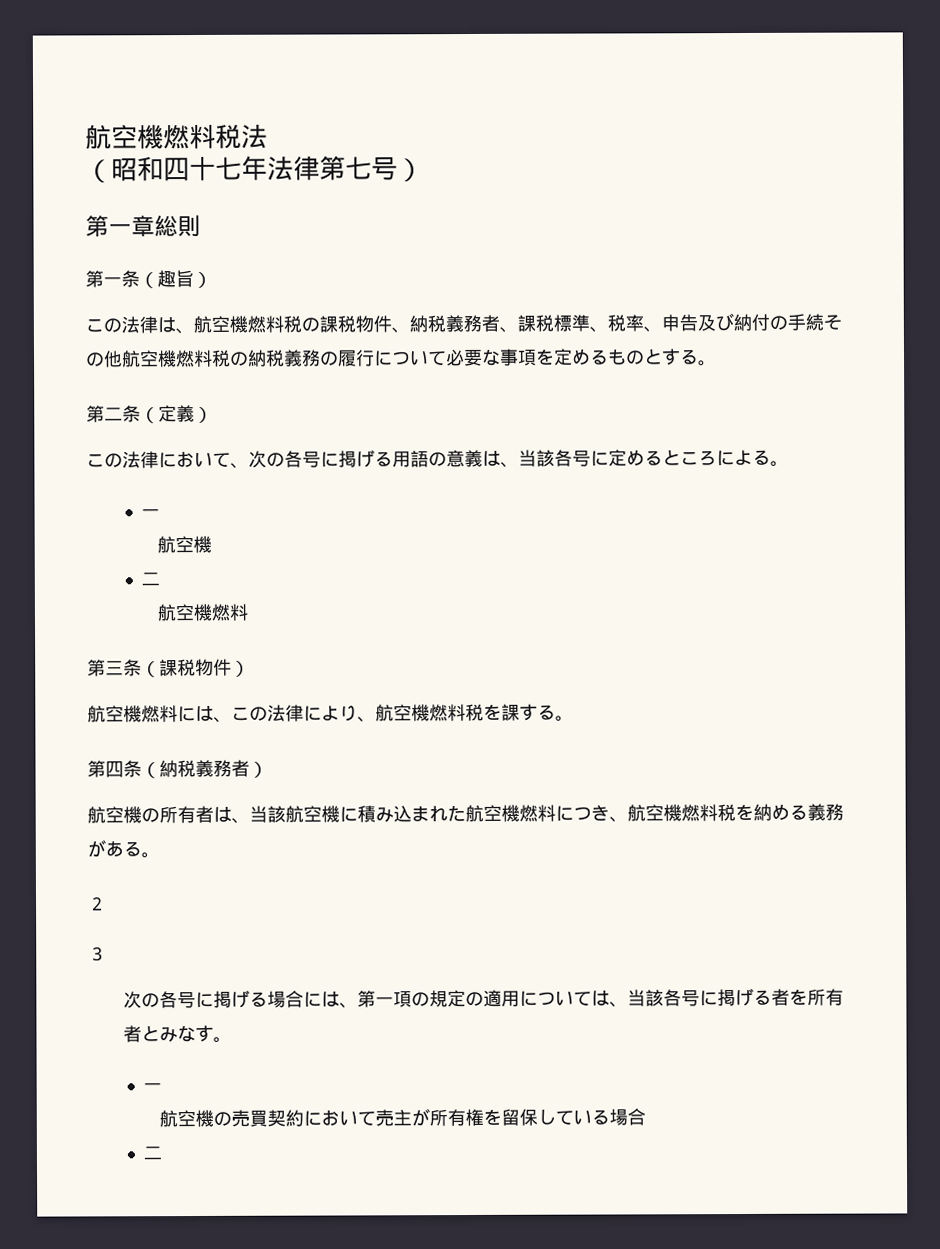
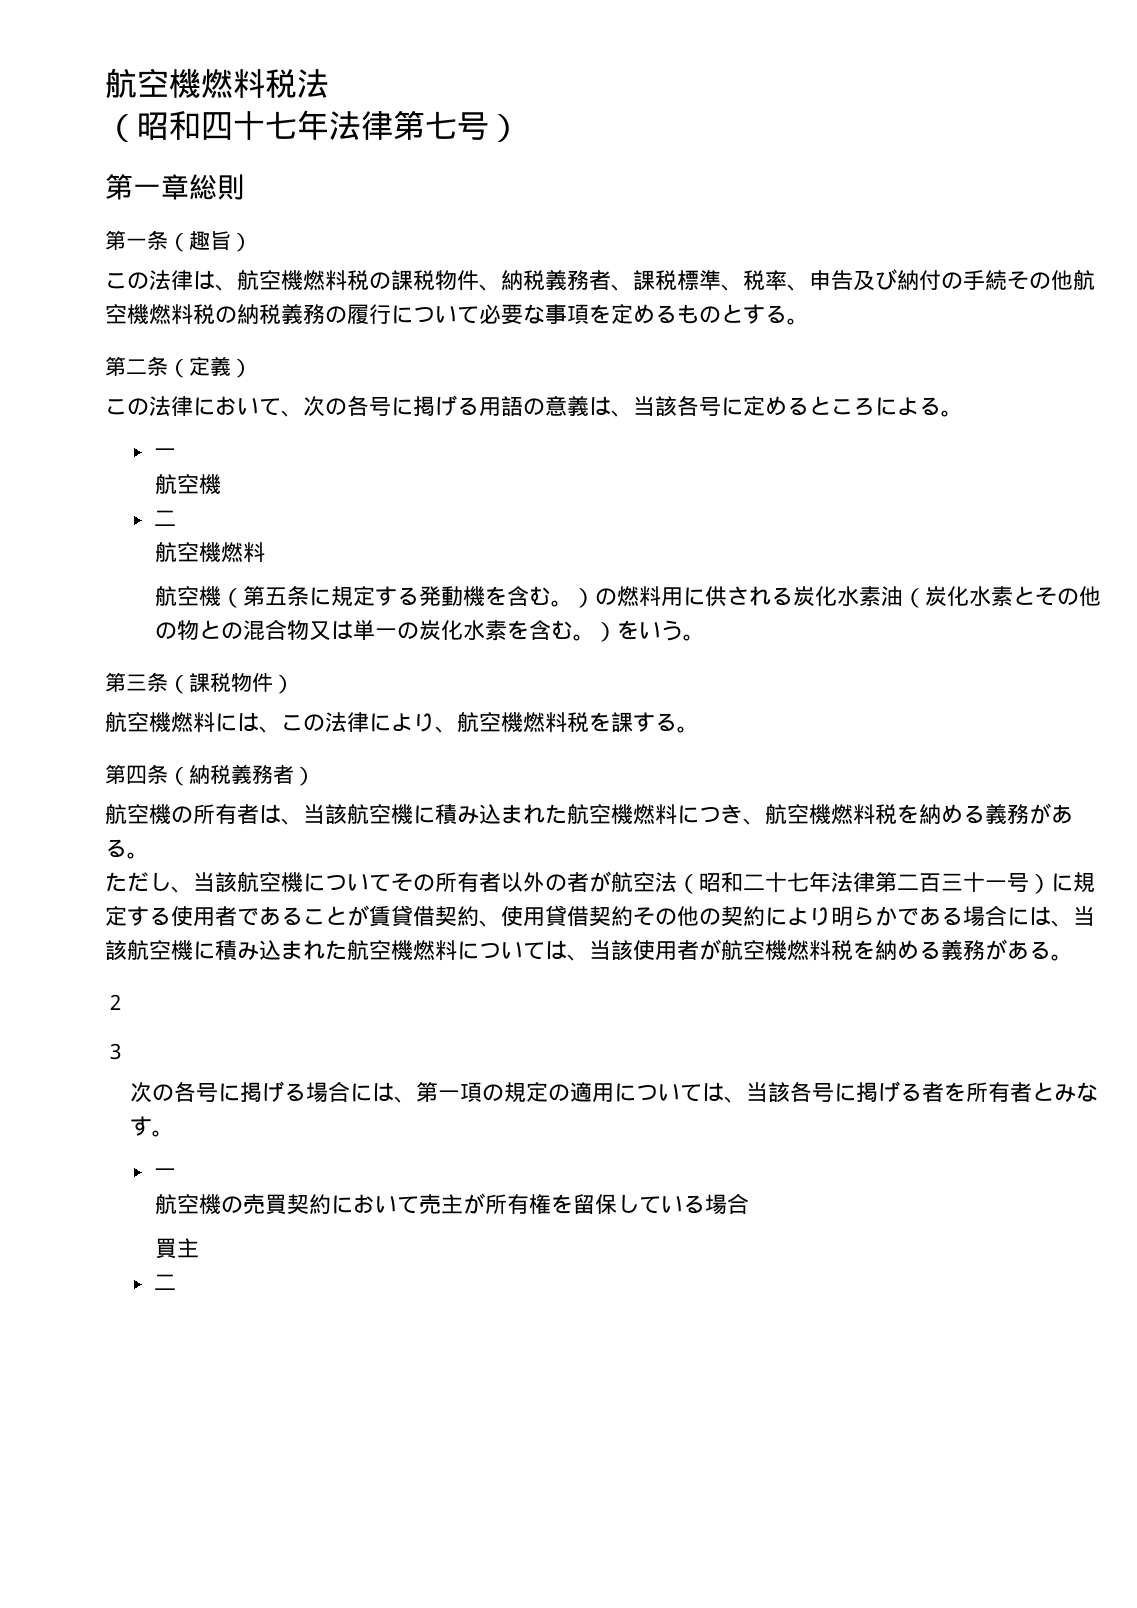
+ 航空機（第五条に規定する発動機を含む。）の燃料用に供される炭化水素油（炭化水素とその他の物との混合物又は単一の炭化水素を含む。）をいう。
+ ただし、当該航空機についてその所有者以外の者が航空法（昭和二十七年法律第二百三十一号）に規定する使用者であることが賃貸借契約、使用貸借契約その他の契約により明らかである場合には、当該航空機に積み込まれた航空機燃料については、当該使用者が航空機燃料税を納める義務がある。
+ 買主

